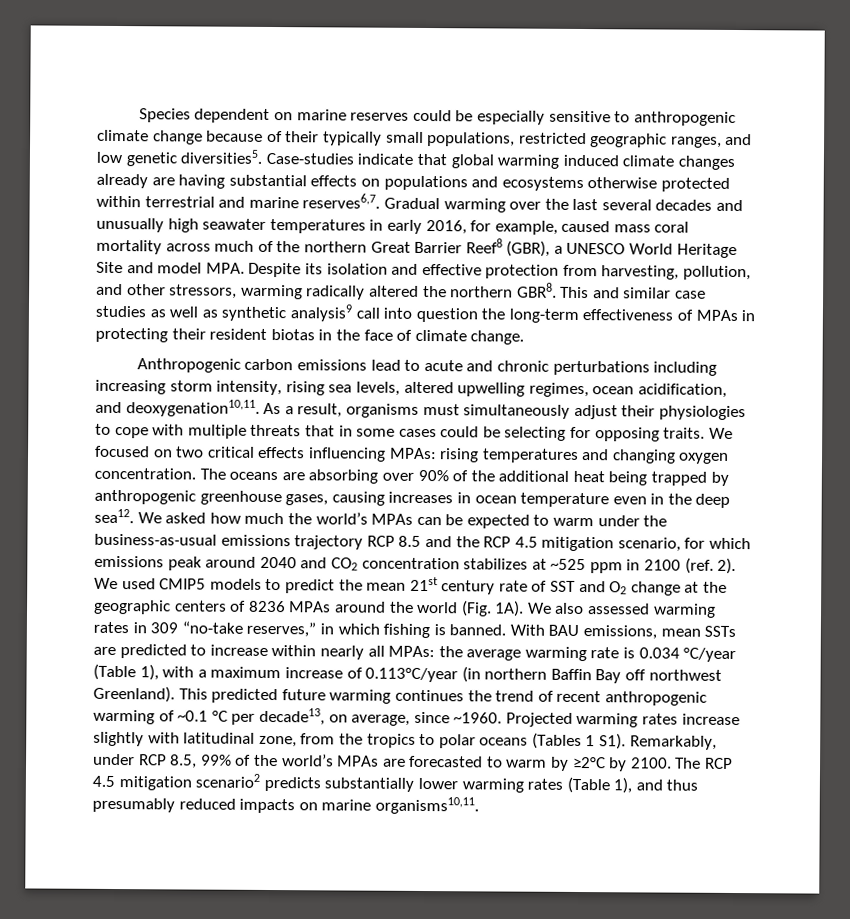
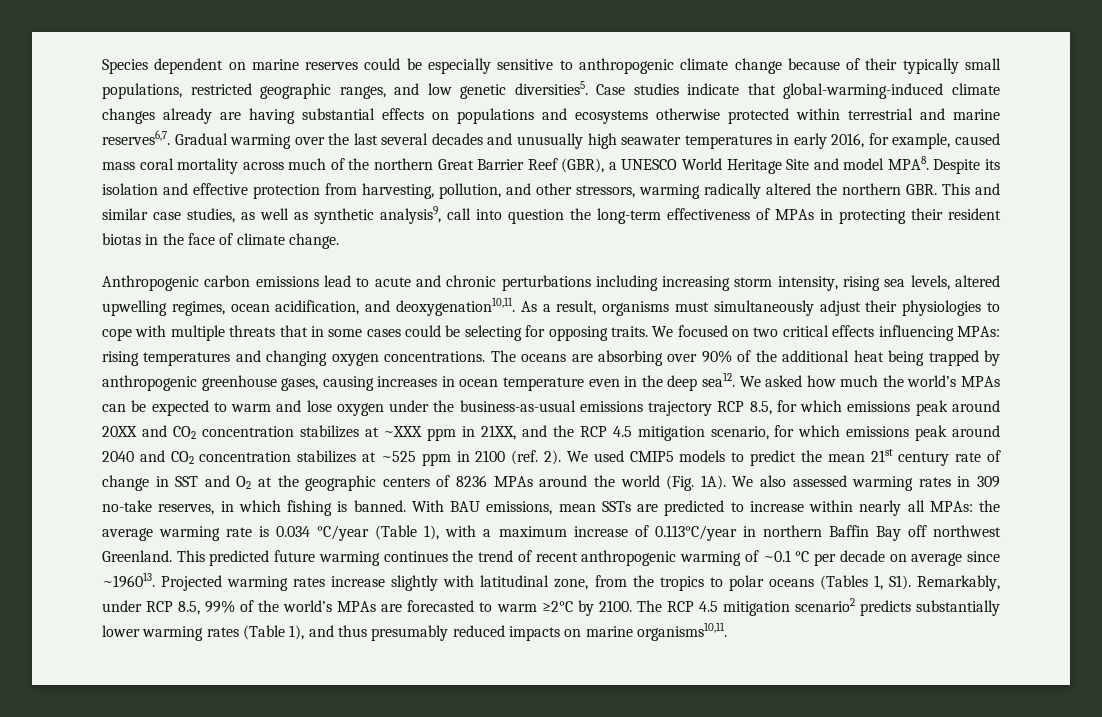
- Case-studies indicate that global warming induced climate changes already are having substantial effects on populations and ecosystems otherwise protected within terrestrial and marine reserves6,7.
+ Case studies indicate that global-warming-induced climate changes already are having substantial effects on populations and ecosystems otherwise protected within terrestrial and marine reserves6,7.
- Gradual warming over the last several decades and unusually high seawater temperatures in early 2016, for example, caused mass coral mortality across much of the northern Great Barrier Reef8 (GBR), a UNESCO World Heritage Site and model MPA. Despite its isolation and effective protection from harvesting, pollution, and other stressors, warming radically altered the northern GBR8. This and similar case studies as well as synthetic analysis9 call into question the long-term effectiveness of MPAs in protecting their resident biotas in the face of climate change.
+ Gradual warming over the last several decades and unusually high seawater temperatures in early 2016, for example, caused mass coral mortality across much of the northern Great Barrier Reef (GBR), a UNESCO World Heritage Site and model MPA8. Despite its isolation and effective protection from harvesting, pollution, and other stressors, warming radically altered the northern GBR. This and similar case studies, as well as synthetic analysis9, call into question the long-term effectiveness of MPAs in protecting their resident biotas in the face of climate change.
- We focused on two critical effects influencing MPAs: rising temperatures and changing oxygen concentration.
+ We focused on two critical effects influencing MPAs: rising temperatures and changing oxygen concentrations.
- We asked how much the world’s MPAs can be expected to warm under the business-as-usual emissions trajectory RCP 8.5 and the RCP 4.5 mitigation scenario, for which emissions peak around 2040 and CO2 concentration stabilizes at ~525 ppm in 2100 (ref. 2).
+ We asked how much the world’s MPAs can be expected to warm and lose oxygen under the business-as-usual emissions trajectory RCP 8.5, for which emissions peak around 20XX and CO2 concentration stabilizes at ~XXX ppm in 21XX, and the RCP 4.5 mitigation scenario, for which emissions peak around 2040 and CO2 concentration stabilizes at ~525 ppm in 2100 (ref. 2).
- We used CMIP5 models to predict the mean 21st century rate of SST and O2 change at the geographic centers of 8236 MPAs around the world (Fig. 1A).
+ We used CMIP5 models to predict the mean 21st century rate of change in SST and O2 at the geographic centers of 8236 MPAs around the world (Fig. 1A).
- We also assessed warming rates in 309 “no-take reserves,” in which fishing is banned.
+ We also assessed warming rates in 309 no-take reserves, in which fishing is banned.
- With BAU emissions, mean SSTs are predicted to increase within nearly all MPAs: the average warming rate is 0.034 °C/year (Table 1), with a maximum increase of 0.113°C/year (in northern Baffin Bay off northwest Greenland).
+ With BAU emissions, mean SSTs are predicted to increase within nearly all MPAs: the average warming rate is 0.034 °C/year (Table 1), with a maximum increase of 0.113°C/year in northern Baffin Bay off northwest Greenland.
- This predicted future warming continues the trend of recent anthropogenic warming of ~0.1 °C per decade13, on average, since ~1960.
+ This predicted future warming continues the trend of recent anthropogenic warming of ~0.1 °C per decade on average since ~196013.
- Projected warming rates increase slightly with latitudinal zone, from the tropics to polar oceans (Tables 1 S1). Remarkably, under RCP 8.5, 99% of the world’s MPAs are forecasted to warm by ≥2°C by 2100.
+ Projected warming rates increase slightly with latitudinal zone, from the tropics to polar oceans (Tables 1, S1). Remarkably, under RCP 8.5, 99% of the world’s MPAs are forecasted to warm ≥2°C by 2100.

